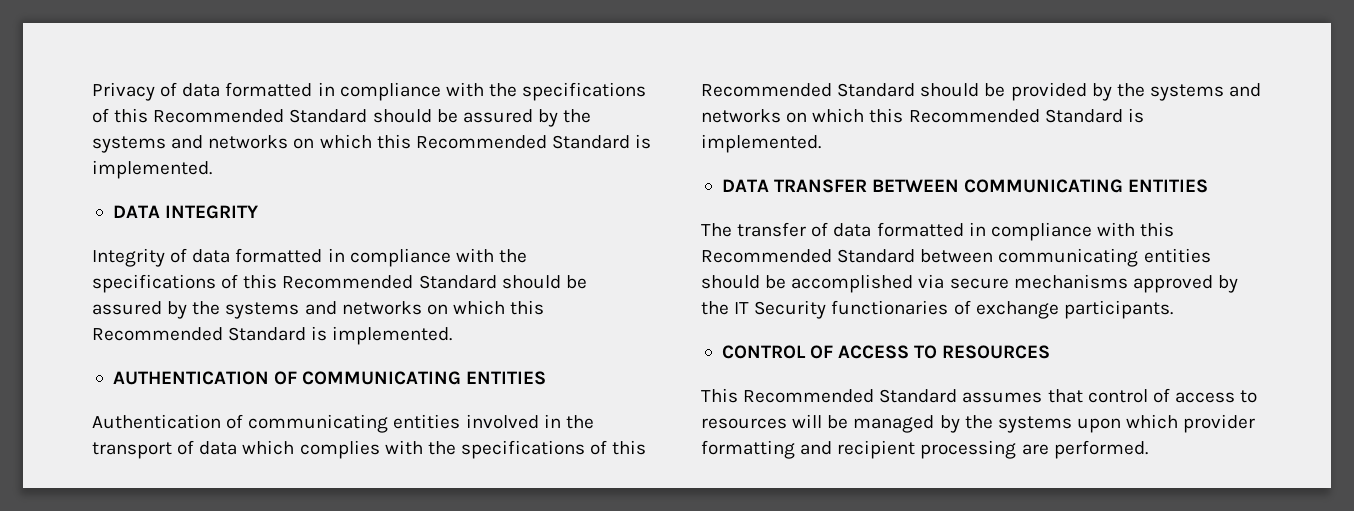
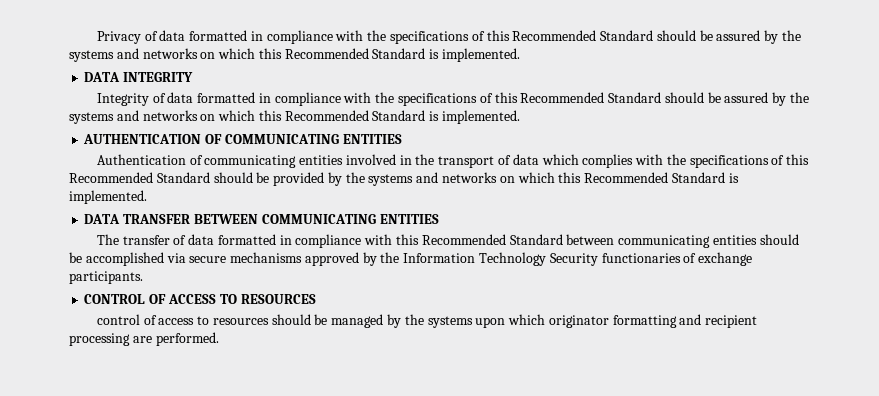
- The transfer of data formatted in compliance with this Recommended Standard between communicating entities should be accomplished via secure mechanisms approved by the IT Security functionaries of exchange participants.
+ The transfer of data formatted in compliance with this Recommended Standard between communicating entities should be accomplished via secure mechanisms approved by the Information Technology Security functionaries of exchange participants.
- This Recommended Standard assumes that control of access to resources will be managed by the systems upon which provider formatting and recipient processing are performed.
+ control of access to resources should be managed by the systems upon which originator formatting and recipient processing are performed.

